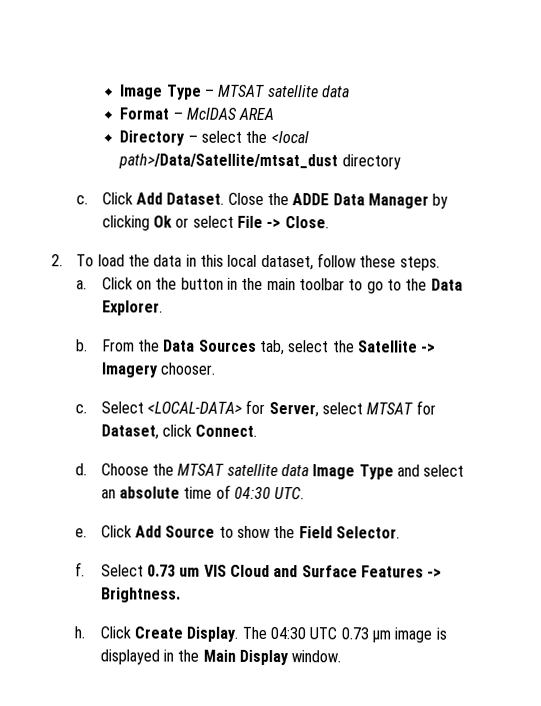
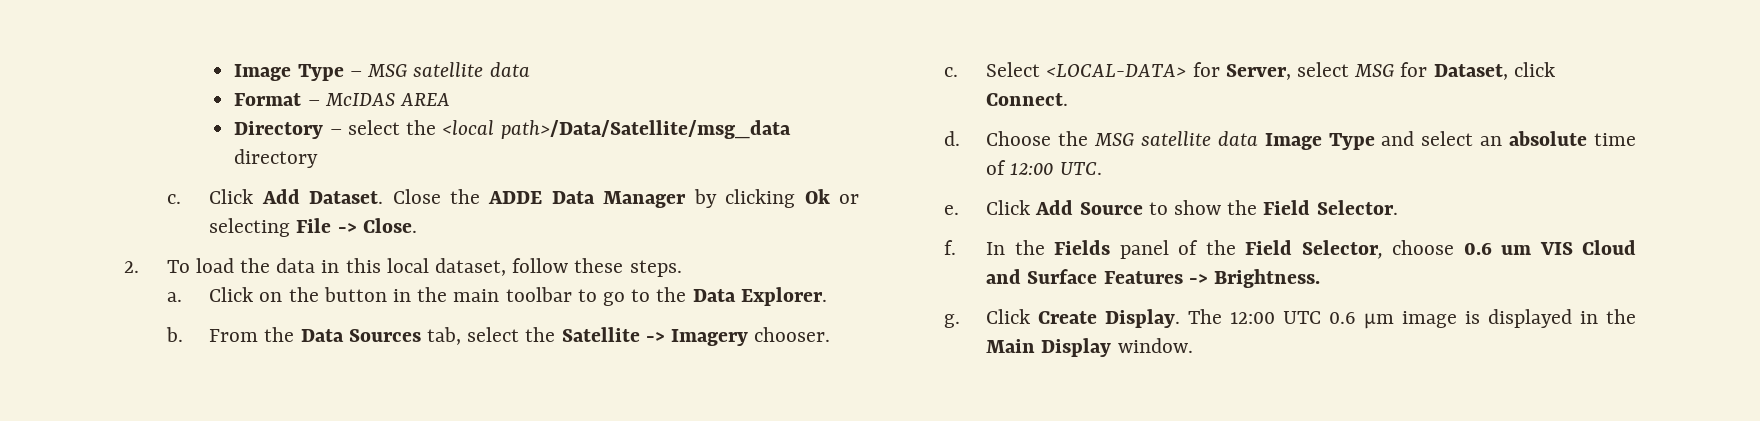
- Image Type – MTSAT satellite data
+ Image Type – MSG satellite data
- Directory – select the <local path>/Data/Satellite/mtsat_dust directory
+ Directory – select the <local path>/Data/Satellite/msg_data directory
- Close the ADDE Data Manager by clicking Ok or select File -> Close.
+ Close the ADDE Data Manager by clicking Ok or selecting File -> Close.
- Select <LOCAL-DATA> for Server, select MTSAT for Dataset, click Connect.
+ Select <LOCAL-DATA> for Server, select MSG for Dataset, click Connect.
- Choose the MTSAT satellite data Image Type and select an absolute time of 04:30 UTC.
+ Choose the MSG satellite data Image Type and select an absolute time of 12:00 UTC.
- Select 0.73 um VIS Cloud and Surface Features -> Brightness.
+ In the Fields panel of the Field Selector, choose 0.6 um VIS Cloud and Surface Features -> Brightness.
- h.
+ g.
- The 04:30 UTC 0.73 μm image is displayed in the Main Display window.
+ The 12:00 UTC 0.6 μm image is displayed in the Main Display window.

